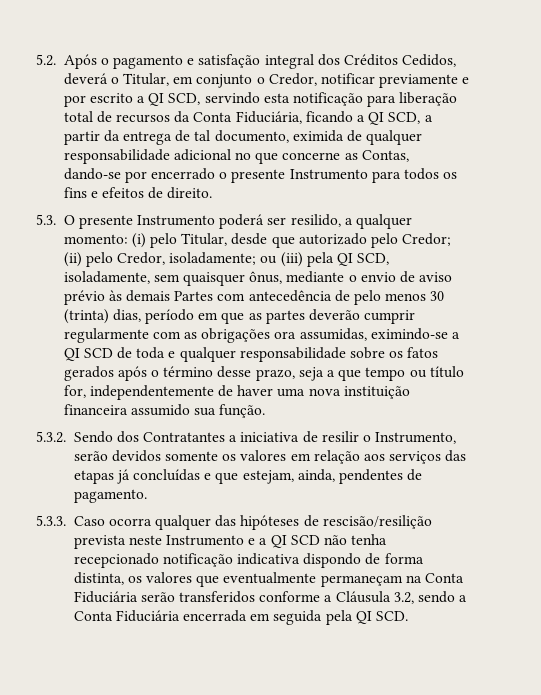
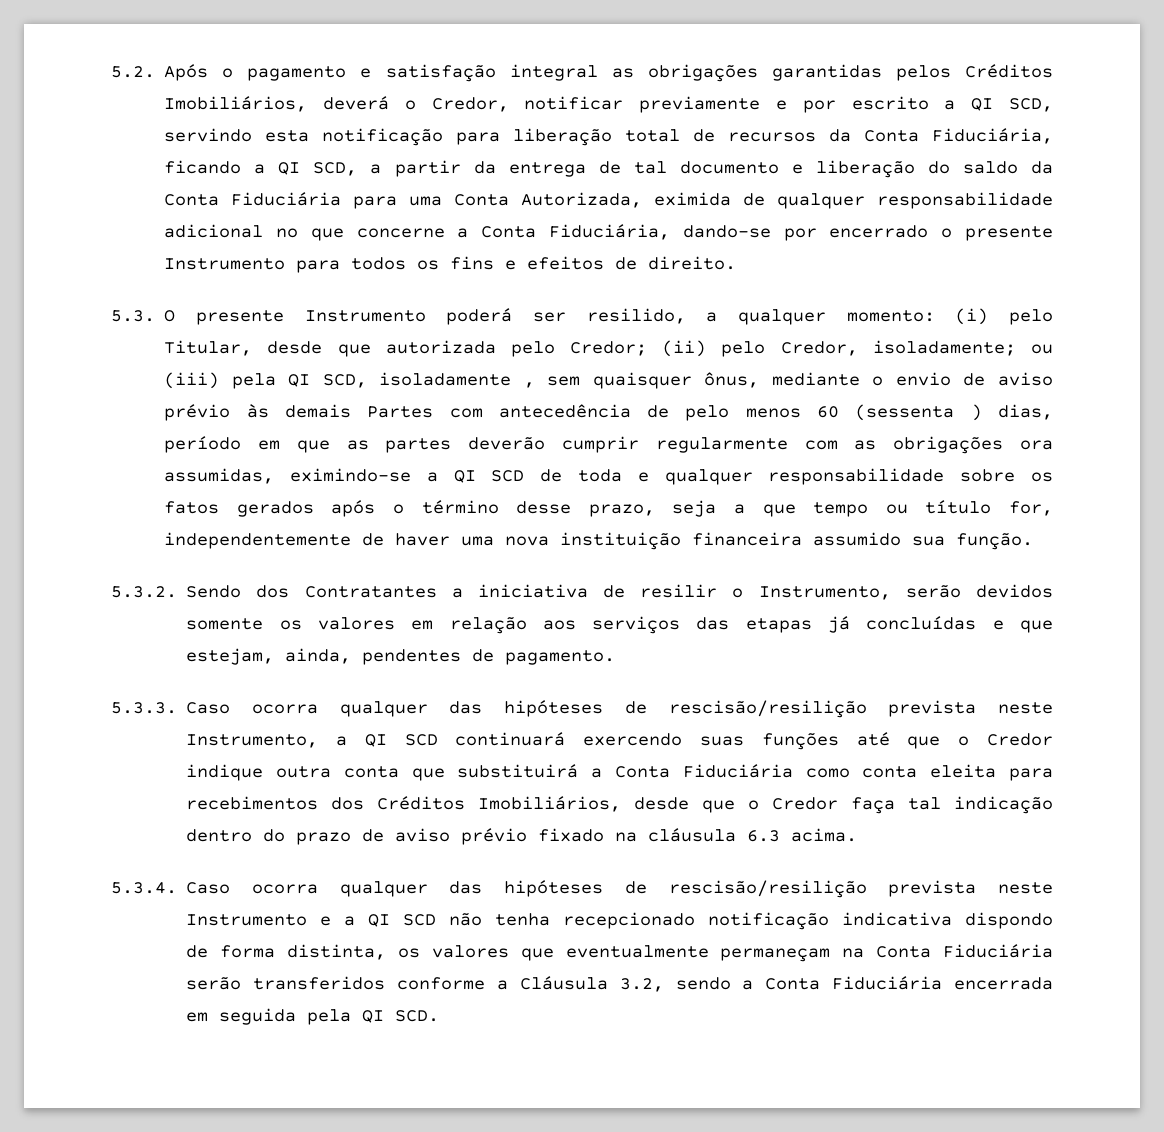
- 5.2. Após o pagamento e satisfação integral dos Créditos Cedidos, deverá o Titular, em conjunto o Credor, notificar previamente e por escrito a QI SCD, servindo esta notificação para liberação total de recursos da Conta Fiduciária, ficando a QI SCD, a partir da entrega de tal documento, eximida de qualquer responsabilidade adicional no que concerne as Contas, dando-se por encerrado o presente Instrumento para todos os fins e efeitos de direito.
+ 5.2. Após o pagamento e satisfação integral as obrigações garantidas pelos Créditos Imobiliários, deverá o Credor, notificar previamente e por escrito a QI SCD, servindo esta notificação para liberação total de recursos da Conta Fiduciária, ficando a QI SCD, a partir da entrega de tal documento e liberação do saldo da Conta Fiduciária para uma Conta Autorizada, eximida de qualquer responsabilidade adicional no que concerne a Conta Fiduciária, dando-se por encerrado o presente Instrumento para todos os fins e efeitos de direito.
- (i) pelo Titular, desde que autorizado pelo Credor;
+ (i) pelo Titular, desde que autorizada pelo Credor;
- ou (iii) pela QI SCD, isoladamente, sem quaisquer ônus, mediante o envio de aviso prévio às demais Partes com antecedência de pelo menos 30 (trinta) dias, período em que as partes deverão cumprir regularmente com as obrigações ora assumidas, eximindo-se a QI SCD de toda e qualquer responsabilidade sobre os fatos gerados após o término desse prazo, seja a que tempo ou título for, independentemente de haver uma nova instituição financeira assumido sua função.
+ ou (iii) pela QI SCD, isoladamente , sem quaisquer ônus, mediante o envio de aviso prévio às demais Partes com antecedência de pelo menos 60 (sessenta ) dias, período em que as partes deverão cumprir regularmente com as obrigações ora assumidas, eximindo-se a QI SCD de toda e qualquer responsabilidade sobre os fatos gerados após o término desse prazo, seja a que tempo ou título for, independentemente de haver uma nova instituição financeira assumido sua função.
- 5.3.3. Caso ocorra qualquer das hipóteses de rescisão/resilição prevista neste Instrumento e a QI SCD não tenha recepcionado notificação indicativa dispondo de forma distinta, os valores que eventualmente permaneçam na Conta Fiduciária serão transferidos conforme a Cláusula 3.2, sendo a Conta Fiduciária encerrada em seguida pela QI SCD.
+ 5.3.3. Caso ocorra qualquer das hipóteses de rescisão/resilição prevista neste Instrumento, a QI SCD continuará exercendo suas funções até que o Credor indique outra conta que substituirá a Conta Fiduciária como conta eleita para recebimentos dos Créditos Imobiliários, desde que o Credor faça tal indicação dentro do prazo de aviso prévio fixado na cláusula 6.3 acima.
+ 5.3.4. Caso ocorra qualquer das hipóteses de rescisão/resilição prevista neste Instrumento e a QI SCD não tenha recepcionado notificação indicativa dispondo de forma distinta, os valores que eventualmente permaneçam na Conta Fiduciária serão transferidos conforme a Cláusula 3.2, sendo a Conta Fiduciária encerrada em seguida pela QI SCD.

